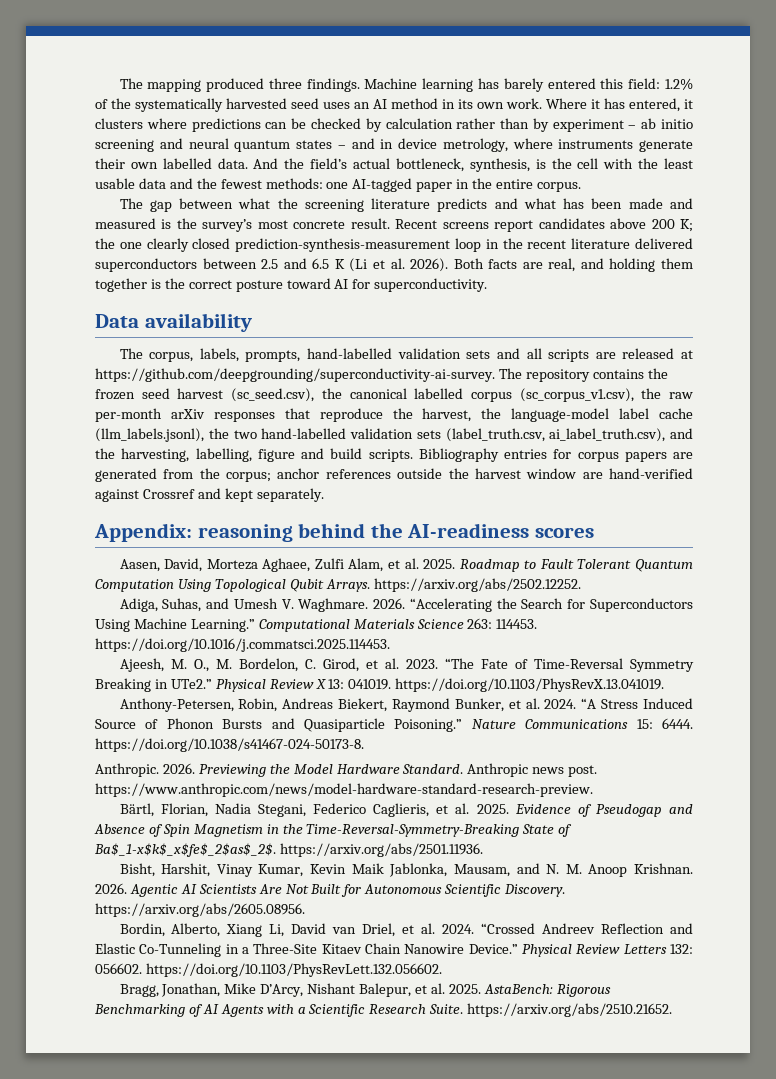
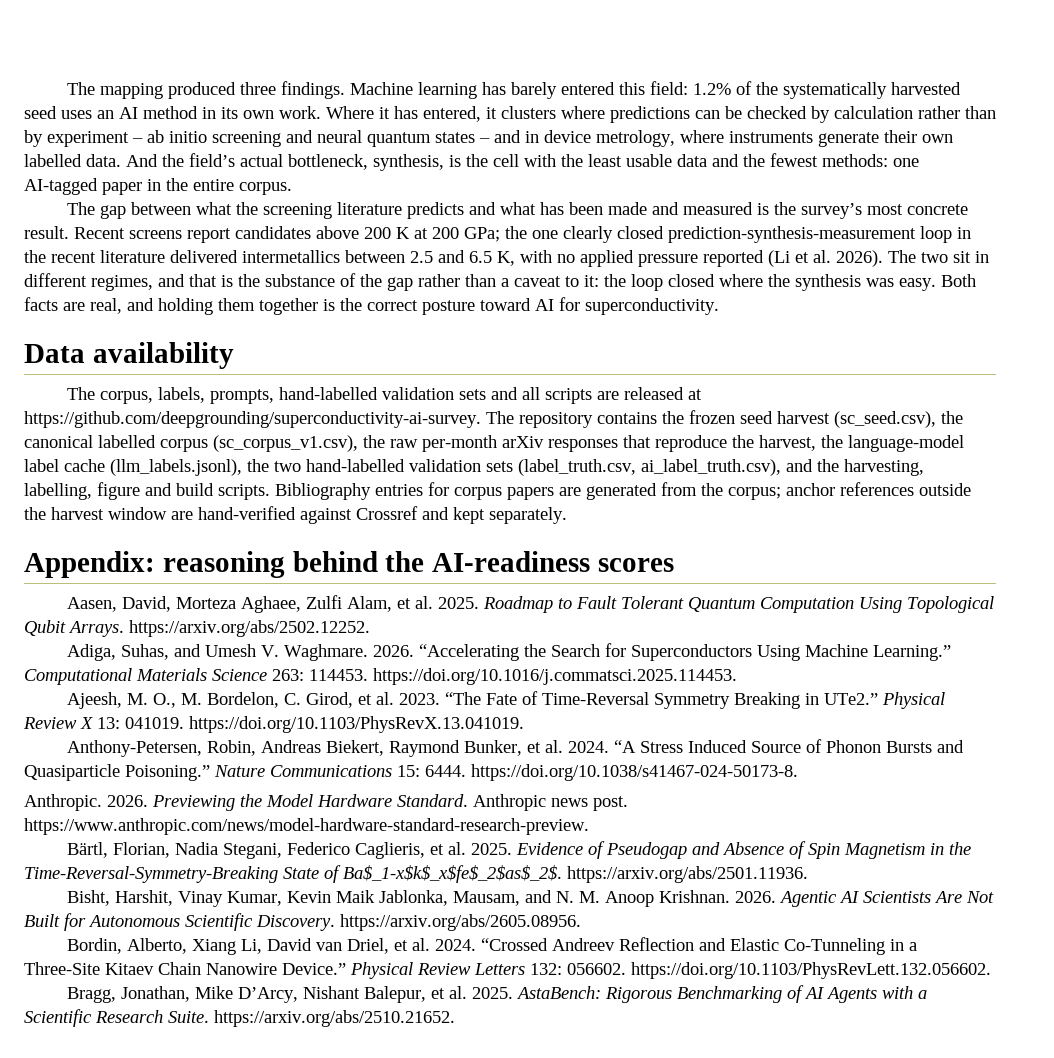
- Recent screens report candidates above 200 K; the one clearly closed prediction-synthesis-measurement loop in the recent literature delivered superconductors between 2.5 and 6.5 K (Li et al. 2026).
+ Recent screens report candidates above 200 K at 200 GPa; the one clearly closed prediction-synthesis-measurement loop in the recent literature delivered intermetallics between 2.5 and 6.5 K, with no applied pressure reported (Li et al. 2026). The two sit in different regimes, and that is the substance of the gap rather than a caveat to it: the loop closed where the synthesis was easy.

